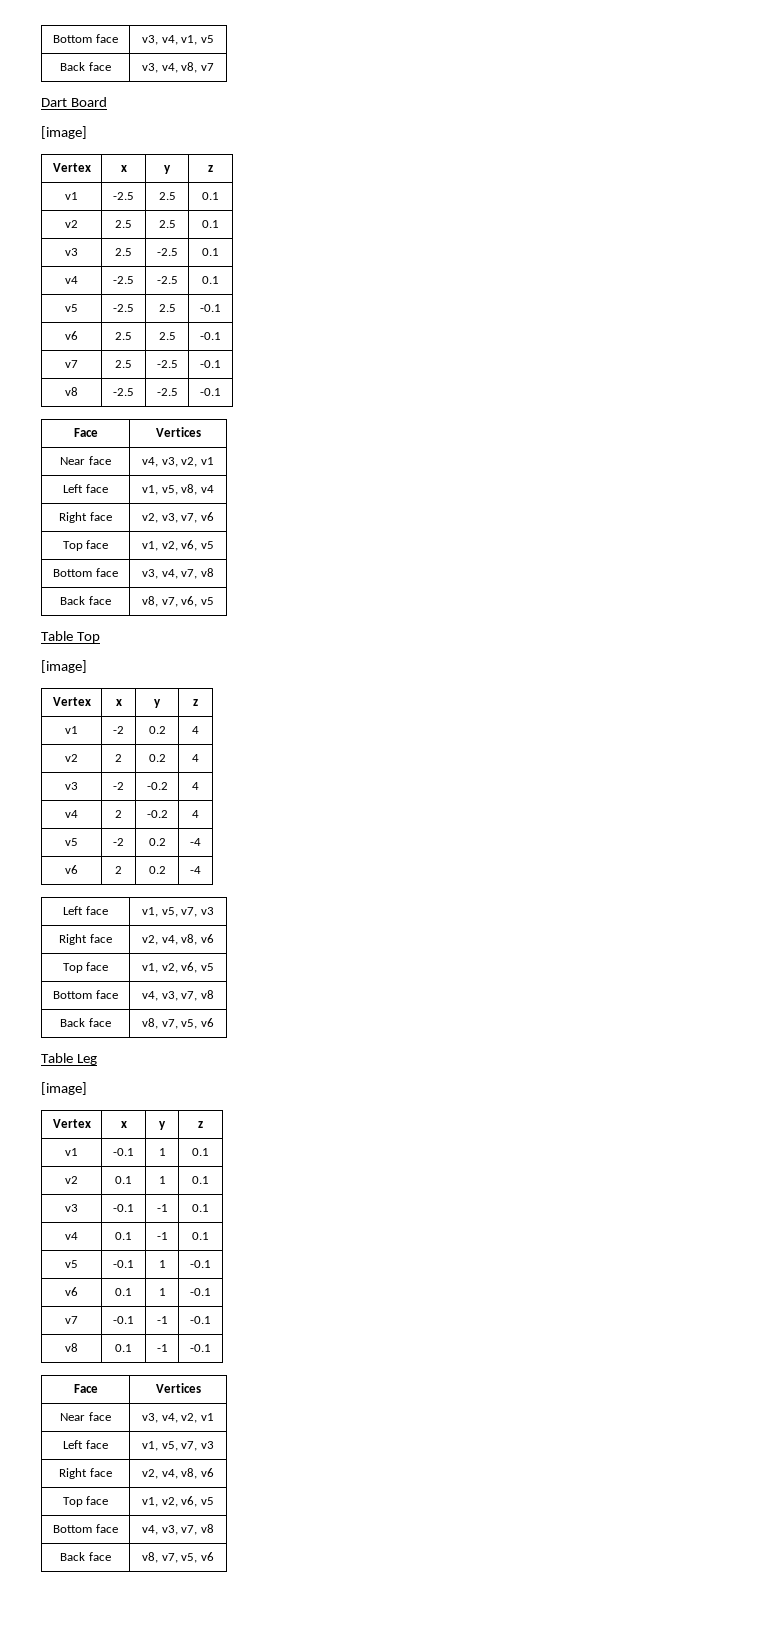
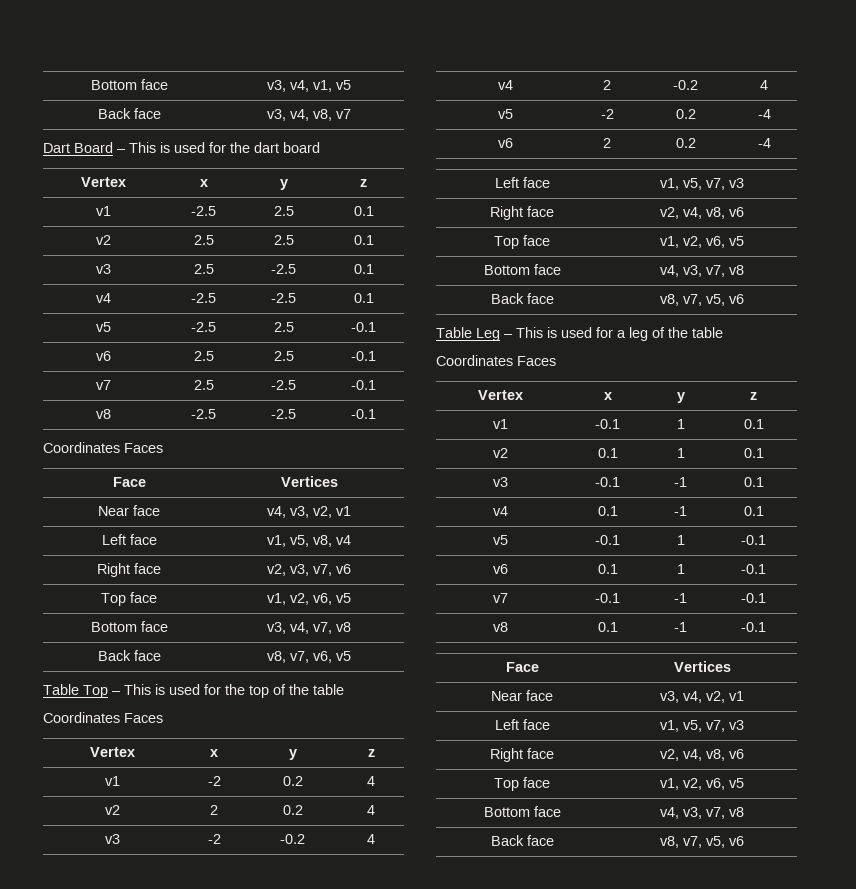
- Dart Board
- [image]
+ Dart Board – This is used for the dart board
  v8 | -2.5 | -2.5 | -0.1
+ Coordinates Faces
- Table Top
- [image]
+ Table Top – This is used for the top of the table
+ Coordinates Faces
- Table Leg
- [image]
+ Table Leg – This is used for a leg of the table
+ Coordinates Faces

